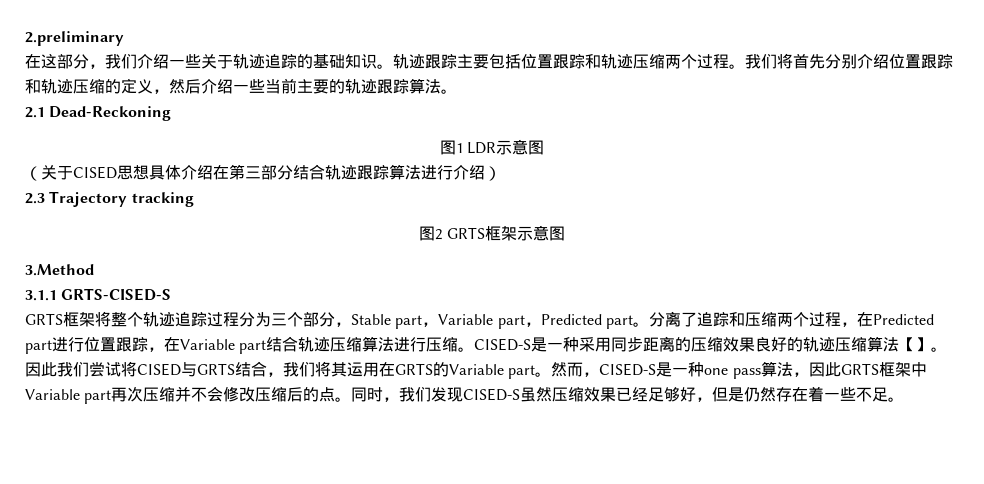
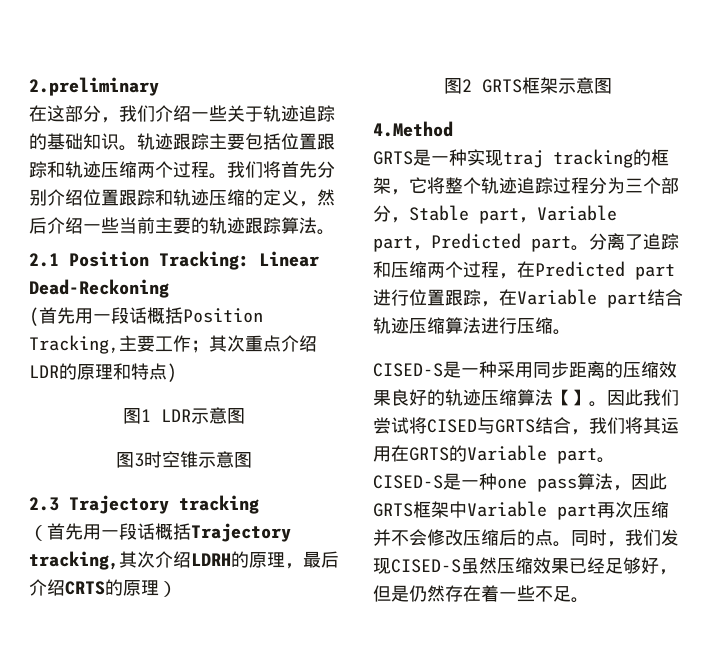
- 2.1 Dead-Reckoning
+ 2.1 Position Tracking: Linear Dead-Reckoning
+ (首先用一段话概括Position Tracking,主要工作；其次重点介绍LDR的原理和特点)
  图1 LDR示意图
- （关于CISED思想具体介绍在第三部分结合轨迹跟踪算法进行介绍）
+ 图3时空锥示意图
  2.3 Trajectory tracking
+ （首先用一段话概括Trajectory tracking,其次介绍LDRH的原理，最后介绍CRTS的原理）
- 3.Method
- 3.1.1 GRTS-CISED-S
- GRTS框架将整个轨迹追踪过程分为三个部分，Stable part，Variable part，Predicted part。
+ 4.Method
+ GRTS是一种实现traj tracking的框架，它将整个轨迹追踪过程分为三个部分，Stable part，Variable part，Predicted part。
- 分离了追踪和压缩两个过程，在Predicted part进行位置跟踪，在Variable part结合轨迹压缩算法进行压缩。CISED-S是一种采用同步距离的压缩效果良好的轨迹压缩算法【】。
+ 分离了追踪和压缩两个过程，在Predicted part进行位置跟踪，在Variable part结合轨迹压缩算法进行压缩。
+ CISED-S是一种采用同步距离的压缩效果良好的轨迹压缩算法【】。
- 然而，CISED-S是一种one pass算法，因此GRTS框架中Variable part再次压缩并不会修改压缩后的点。
+ CISED-S是一种one pass算法，因此GRTS框架中Variable part再次压缩并不会修改压缩后的点。

